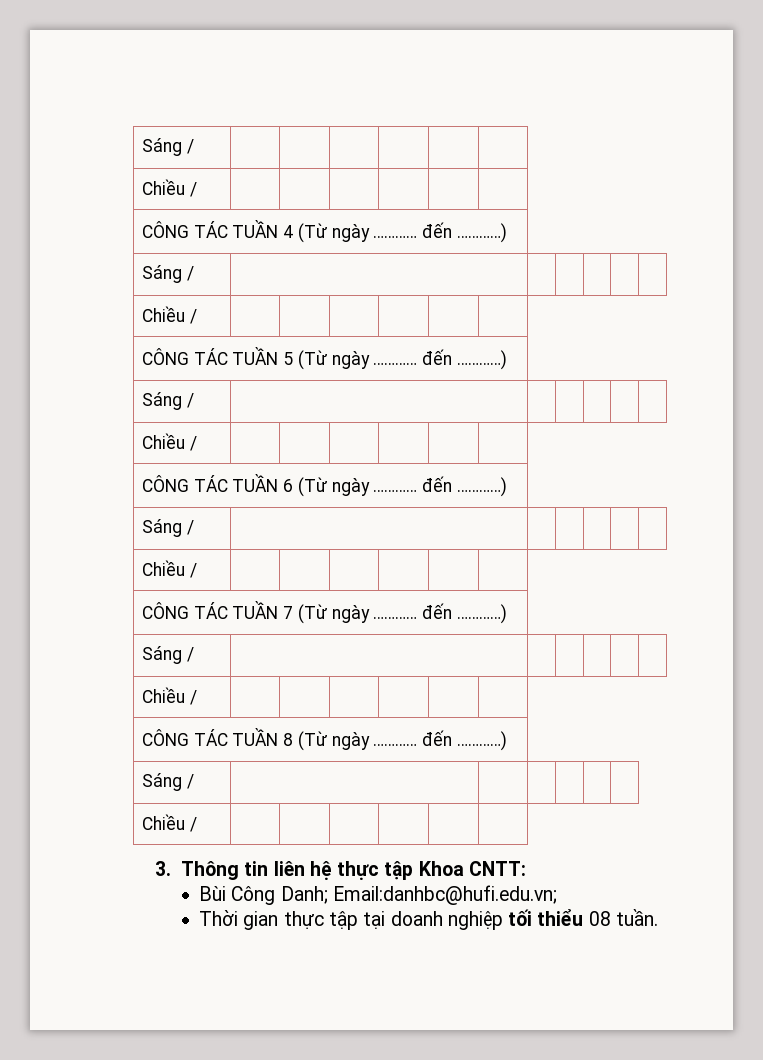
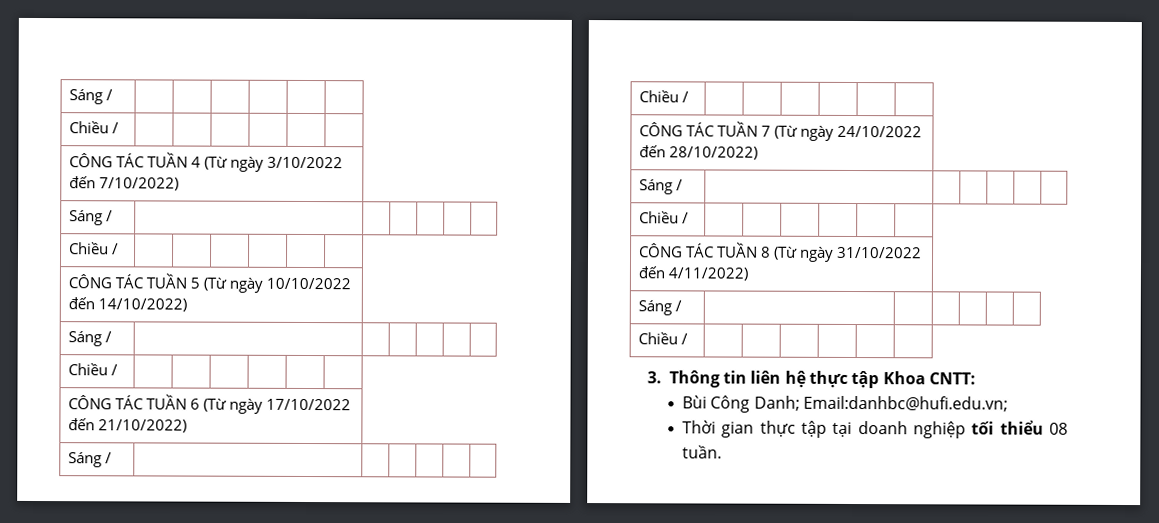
- CÔNG TÁC TUẦN 4 (Từ ngày ………… đến …………)
+ CÔNG TÁC TUẦN 4 (Từ ngày 3/10/2022 đến 7/10/2022)
- CÔNG TÁC TUẦN 5 (Từ ngày ………… đến …………)
+ CÔNG TÁC TUẦN 5 (Từ ngày 10/10/2022 đến 14/10/2022)
- CÔNG TÁC TUẦN 6 (Từ ngày ………… đến …………)
+ CÔNG TÁC TUẦN 6 (Từ ngày 17/10/2022 đến 21/10/2022)
- CÔNG TÁC TUẦN 7 (Từ ngày ………… đến …………)
+ CÔNG TÁC TUẦN 7 (Từ ngày 24/10/2022 đến 28/10/2022)
- CÔNG TÁC TUẦN 8 (Từ ngày ………… đến …………)
+ CÔNG TÁC TUẦN 8 (Từ ngày 31/10/2022 đến 4/11/2022)

